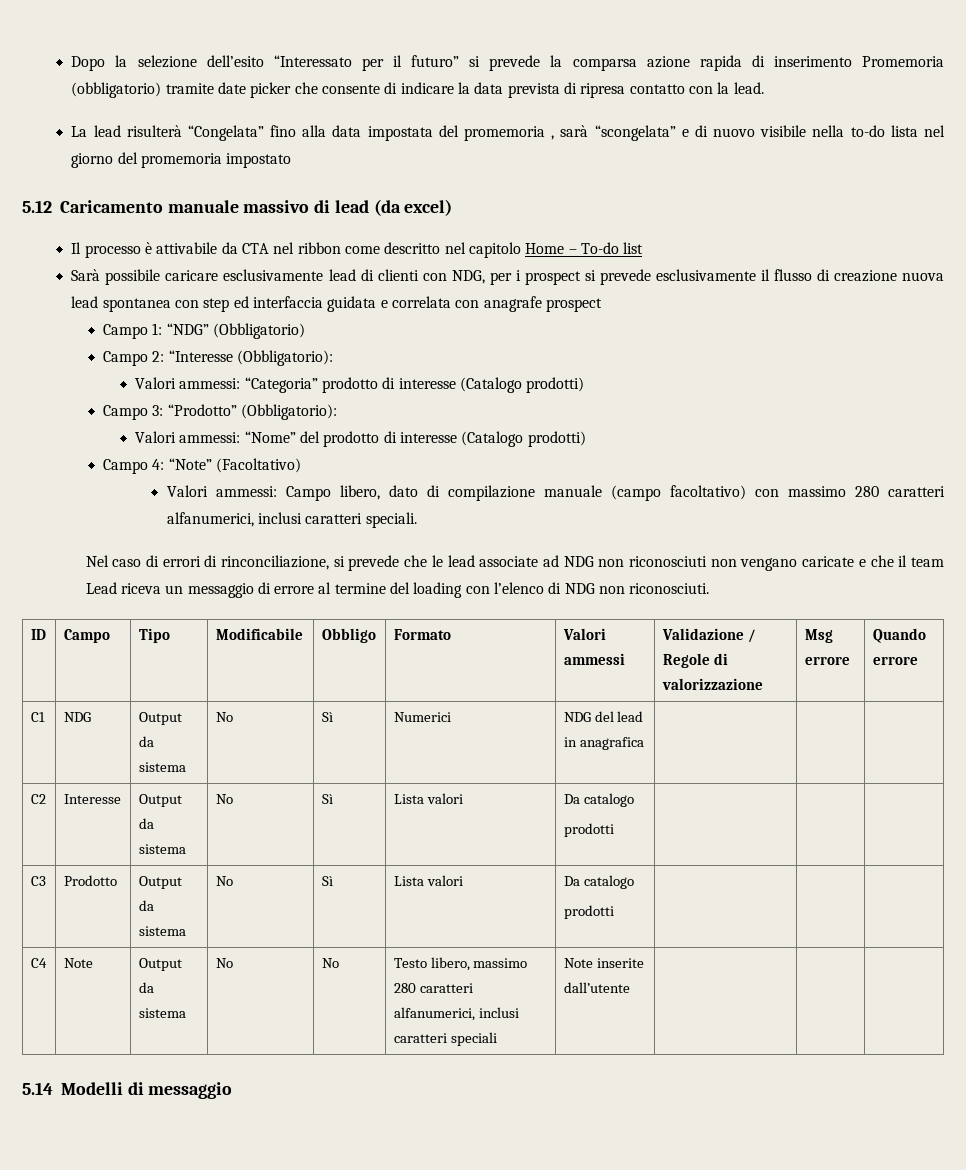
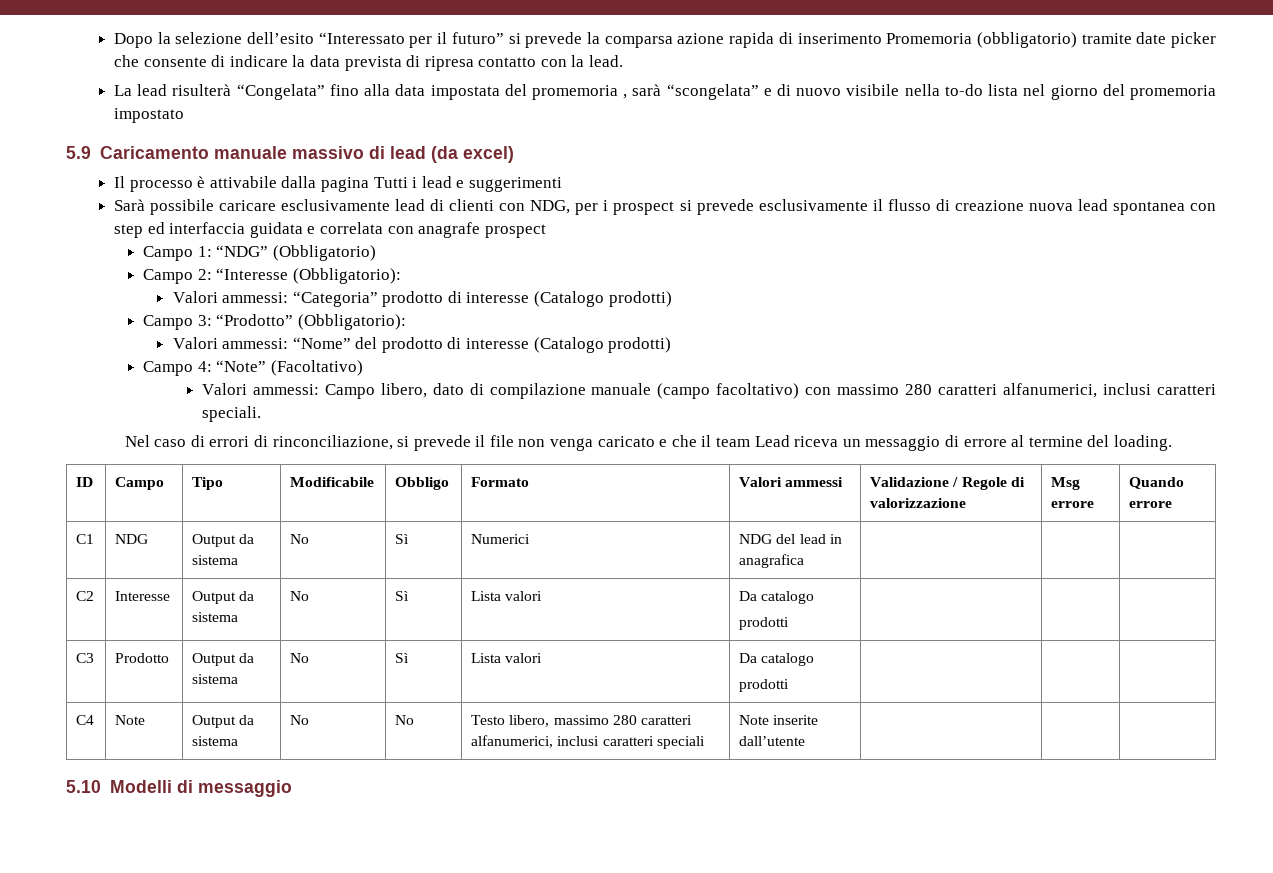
- 5.12 Caricamento manuale massivo di lead (da excel)
+ 5.9 Caricamento manuale massivo di lead (da excel)
- Il processo è attivabile da CTA nel ribbon come descritto nel capitolo Home – To-do list
+ Il processo è attivabile dalla pagina Tutti i lead e suggerimenti
- Nel caso di errori di rinconciliazione, si prevede che le lead associate ad NDG non riconosciuti non vengano caricate e che il team Lead riceva un messaggio di errore al termine del loading con l’elenco di NDG non riconosciuti.
+ Nel caso di errori di rinconciliazione, si prevede il file non venga caricato e che il team Lead riceva un messaggio di errore al termine del loading.
- 5.14 Modelli di messaggio
+ 5.10 Modelli di messaggio

